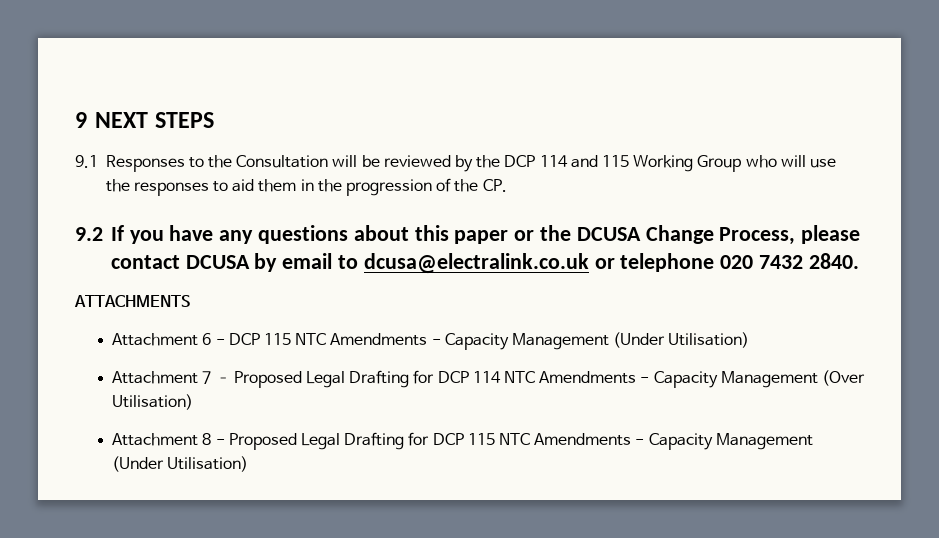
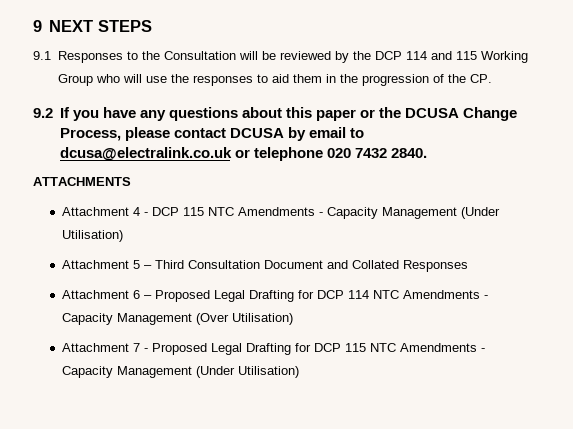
- Attachment 6 - DCP 115 NTC Amendments - Capacity Management (Under Utilisation)
+ Attachment 4 - DCP 115 NTC Amendments - Capacity Management (Under Utilisation)
- Attachment 7 – Proposed Legal Drafting for DCP 114 NTC Amendments - Capacity Management (Over Utilisation)
+ Attachment 5 – Third Consultation Document and Collated Responses
+ Attachment 6 – Proposed Legal Drafting for DCP 114 NTC Amendments - Capacity Management (Over Utilisation)
- Attachment 8 - Proposed Legal Drafting for DCP 115 NTC Amendments - Capacity Management (Under Utilisation)
+ Attachment 7 - Proposed Legal Drafting for DCP 115 NTC Amendments - Capacity Management (Under Utilisation)

